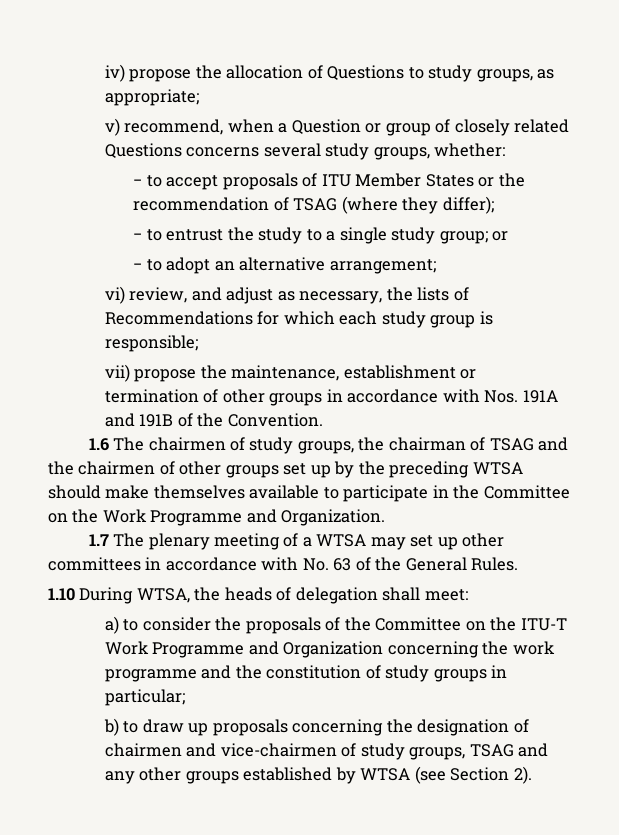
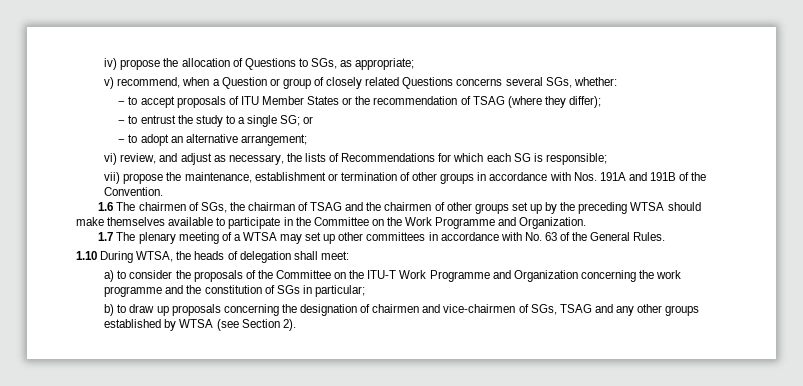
- iv) propose the allocation of Questions to study groups, as appropriate;
+ iv) propose the allocation of Questions to SGs, as appropriate;
- v) recommend, when a Question or group of closely related Questions concerns several study groups, whether:
+ v) recommend, when a Question or group of closely related Questions concerns several SGs, whether:
- − to entrust the study to a single study group; or
+ − to entrust the study to a single SG; or
- vi) review, and adjust as necessary, the lists of Recommendations for which each study group is responsible;
+ vi) review, and adjust as necessary, the lists of Recommendations for which each SG is responsible;
- 1.6 The chairmen of study groups, the chairman of TSAG and the chairmen of other groups set up by the preceding WTSA should make themselves available to participate in the Committee on the Work Programme and Organization.
+ 1.6 The chairmen of SGs, the chairman of TSAG and the chairmen of other groups set up by the preceding WTSA should make themselves available to participate in the Committee on the Work Programme and Organization.
- a) to consider the proposals of the Committee on the ITU-T Work Programme and Organization concerning the work programme and the constitution of study groups in particular;
+ a) to consider the proposals of the Committee on the ITU-T Work Programme and Organization concerning the work programme and the constitution of SGs in particular;
- b) to draw up proposals concerning the designation of chairmen and vice-chairmen of study groups, TSAG and any other groups established by WTSA (see Section 2).
+ b) to draw up proposals concerning the designation of chairmen and vice-chairmen of SGs, TSAG and any other groups established by WTSA (see Section 2).

